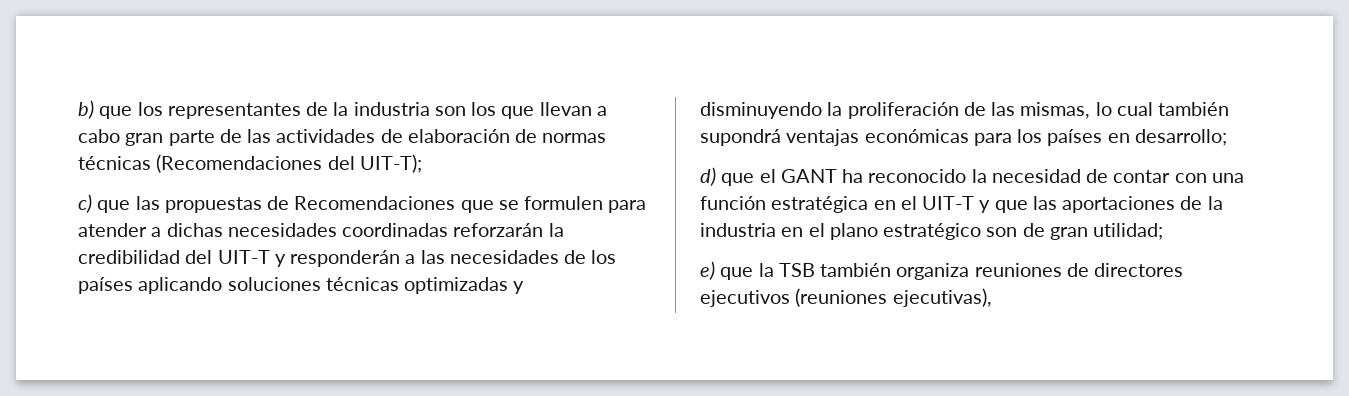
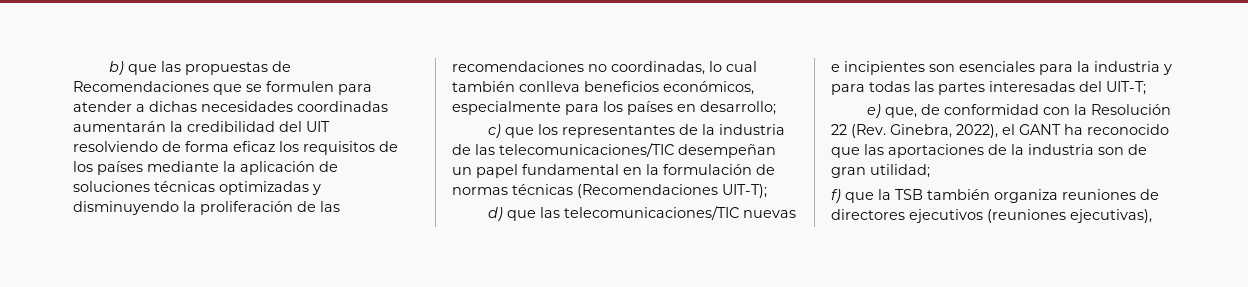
- b) que los representantes de la industria son los que llevan a cabo gran parte de las actividades de elaboración de normas técnicas (Recomendaciones del UIT-T);
- c) que las propuestas de Recomendaciones que se formulen para atender a dichas necesidades coordinadas reforzarán la credibilidad del UIT-T y responderán a las necesidades de los países aplicando soluciones técnicas optimizadas y disminuyendo la proliferación de las mismas, lo cual también supondrá ventajas económicas para los países en desarrollo;
+ b) que las propuestas de Recomendaciones que se formulen para atender a dichas necesidades coordinadas aumentarán la credibilidad del UIT resolviendo de forma eficaz los requisitos de los países mediante la aplicación de soluciones técnicas optimizadas y disminuyendo la proliferación de las recomendaciones no coordinadas, lo cual también conlleva beneficios económicos, especialmente para los países en desarrollo;
- d) que el GANT ha reconocido la necesidad de contar con una función estratégica en el UIT-T y que las aportaciones de la industria en el plano estratégico son de gran utilidad;
+ c) que los representantes de la industria de las telecomunicaciones/TIC desempeñan un papel fundamental en la formulación de normas técnicas (Recomendaciones UIT-T);
+ d) que las telecomunicaciones/TIC nuevas e incipientes son esenciales para la industria y para todas las partes interesadas del UIT-T;
+ e) que, de conformidad con la Resolución 22 (Rev. Ginebra, 2022), el GANT ha reconocido que las aportaciones de la industria son de gran utilidad;
- e) que la TSB también organiza reuniones de directores ejecutivos (reuniones ejecutivas),
+ f) que la TSB también organiza reuniones de directores ejecutivos (reuniones ejecutivas),

